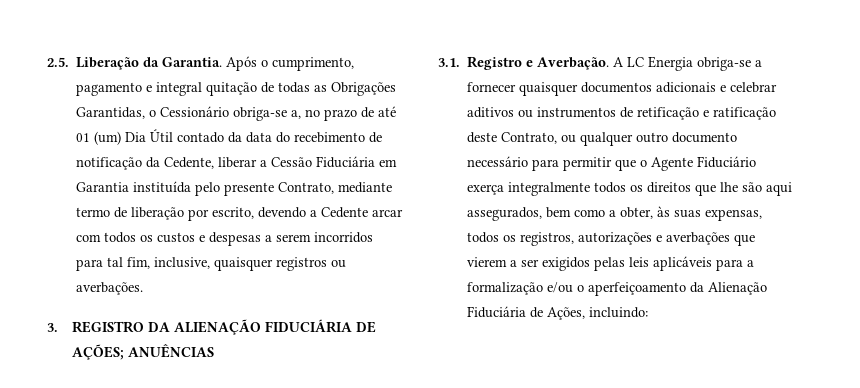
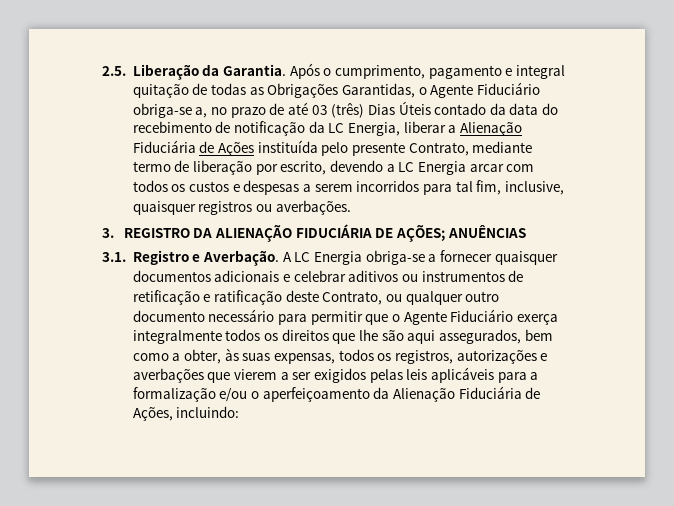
- Após o cumprimento, pagamento e integral quitação de todas as Obrigações Garantidas, o Cessionário obriga-se a, no prazo de até 01 (um) Dia Útil contado da data do recebimento de notificação da Cedente, liberar a Cessão Fiduciária em Garantia instituída pelo presente Contrato, mediante termo de liberação por escrito, devendo a Cedente arcar com todos os custos e despesas a serem incorridos para tal fim, inclusive, quaisquer registros ou averbações.
+ Após o cumprimento, pagamento e integral quitação de todas as Obrigações Garantidas, o Agente Fiduciário obriga-se a, no prazo de até 03 (três) Dias Úteis contado da data do recebimento de notificação da LC Energia, liberar a Alienação Fiduciária de Ações instituída pelo presente Contrato, mediante termo de liberação por escrito, devendo a LC Energia arcar com todos os custos e despesas a serem incorridos para tal fim, inclusive, quaisquer registros ou averbações.

